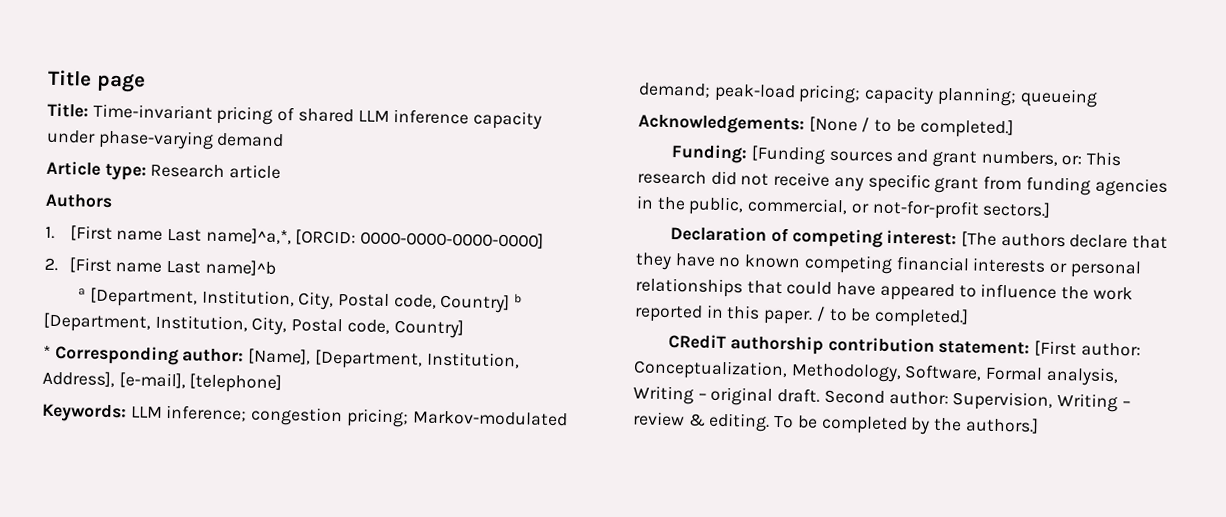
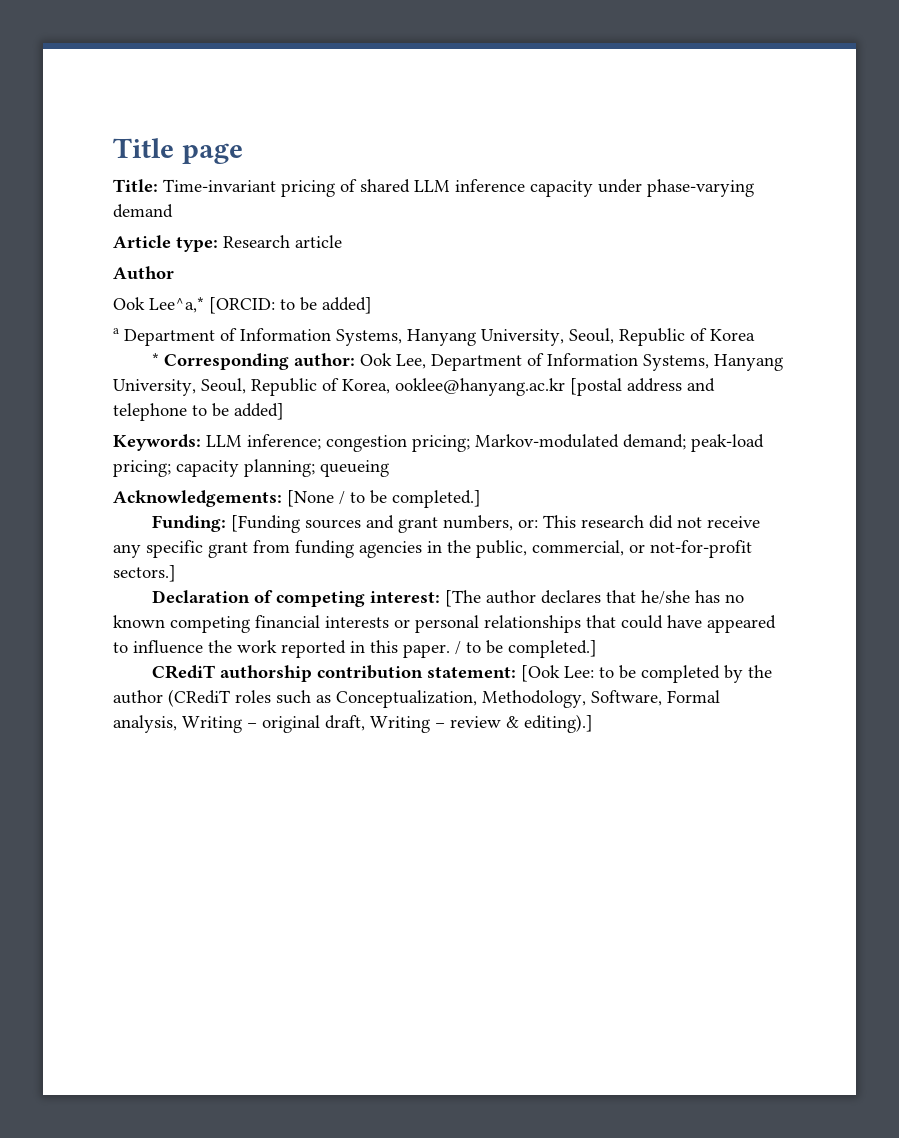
- Authors
- 1. [First name Last name]^a,*, [ORCID: 0000-0000-0000-0000]
- 2. [First name Last name]^b
- a [Department, Institution, City, Postal code, Country] b [Department, Institution, City, Postal code, Country]
- * Corresponding author: [Name], [Department, Institution, Address], [e-mail], [telephone]
+ Author
+ Ook Lee^a,* [ORCID: to be added]
+ a Department of Information Systems, Hanyang University, Seoul, Republic of Korea
+ * Corresponding author: Ook Lee, Department of Information Systems, Hanyang University, Seoul, Republic of Korea, ooklee@hanyang.ac.kr [postal address and telephone to be added]
- Declaration of competing interest: [The authors declare that they have no known competing financial interests or personal relationships that could have appeared to influence the work reported in this paper.
+ Declaration of competing interest: [The author declares that he/she has no known competing financial interests or personal relationships that could have appeared to influence the work reported in this paper.
- CRediT authorship contribution statement: [First author: Conceptualization, Methodology, Software, Formal analysis, Writing – original draft. Second author: Supervision, Writing – review & editing. To be completed by the authors.]
+ CRediT authorship contribution statement: [Ook Lee: to be completed by the author (CRediT roles such as Conceptualization, Methodology, Software, Formal analysis, Writing – original draft, Writing – review & editing).]

